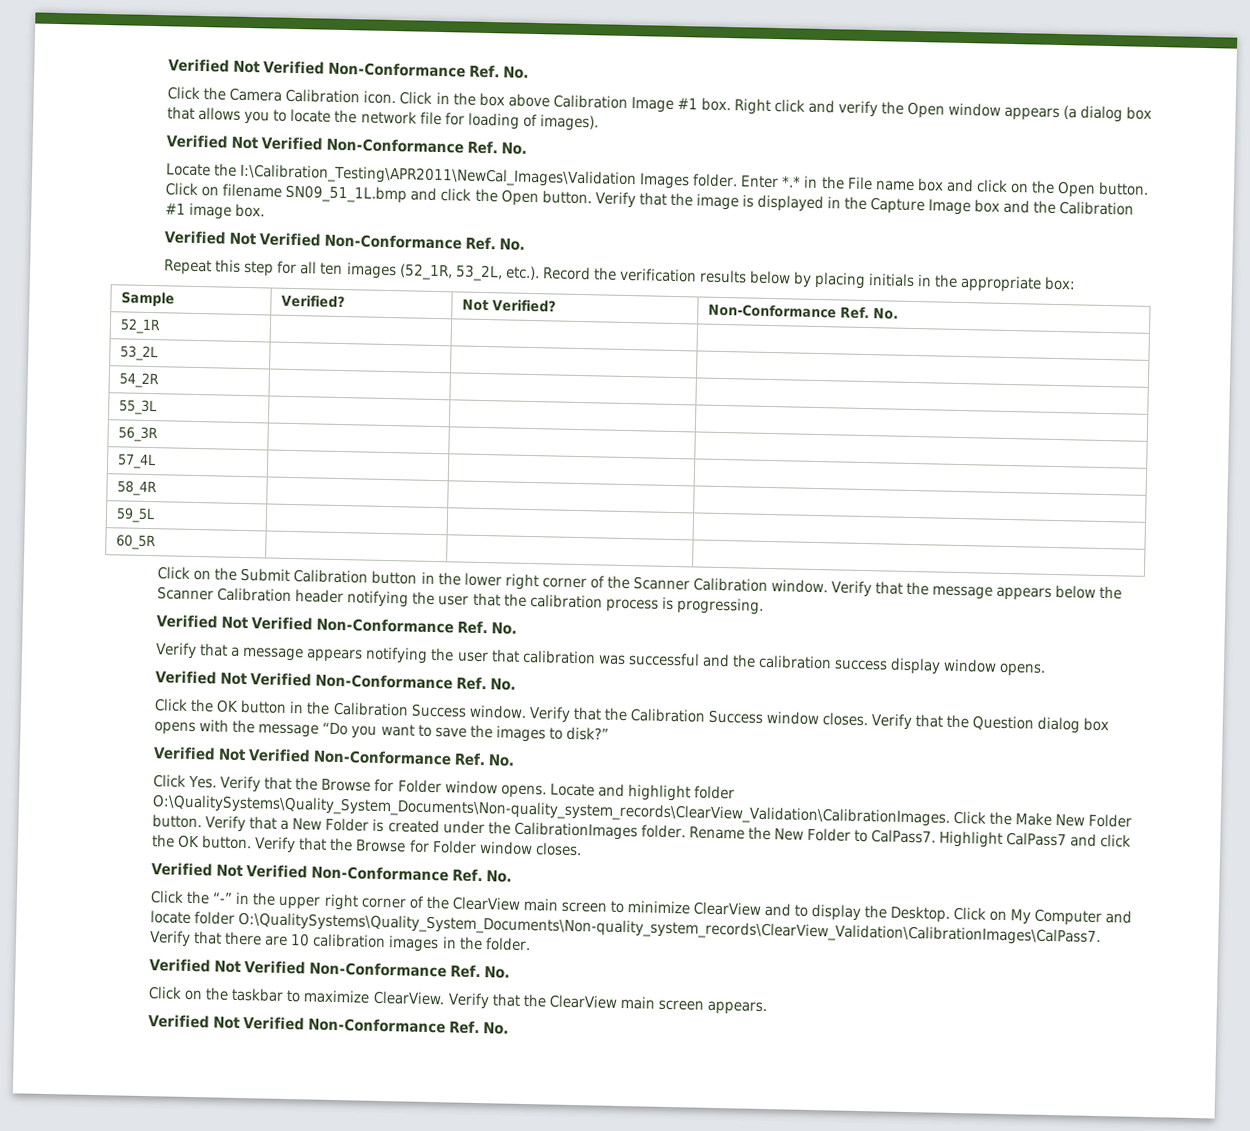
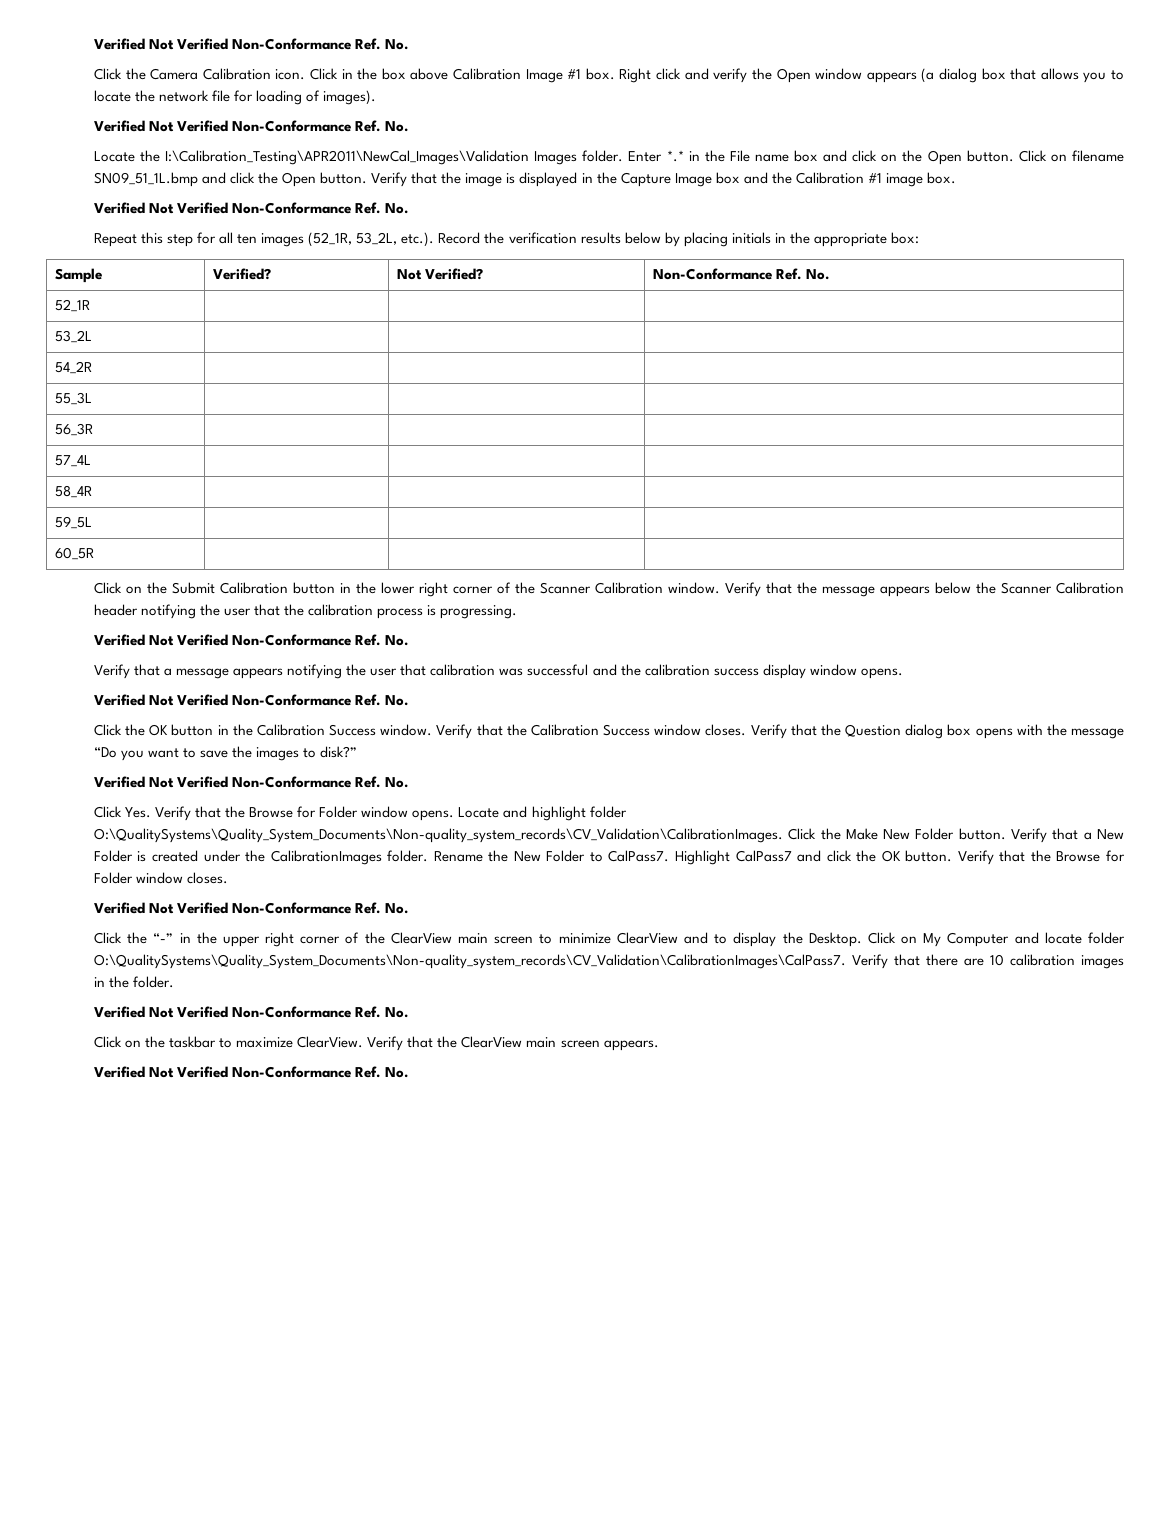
- Locate and highlight folder O:\QualitySystems\Quality_System_Documents\Non-quality_system_records\ClearView_Validation\CalibrationImages.
+ Locate and highlight folder O:\QualitySystems\Quality_System_Documents\Non-quality_system_records\CV_Validation\CalibrationImages.
- Click on My Computer and locate folder O:\QualitySystems\Quality_System_Documents\Non-quality_system_records\ClearView_Validation\CalibrationImages\CalPass7.
+ Click on My Computer and locate folder O:\QualitySystems\Quality_System_Documents\Non-quality_system_records\CV_Validation\CalibrationImages\CalPass7.

